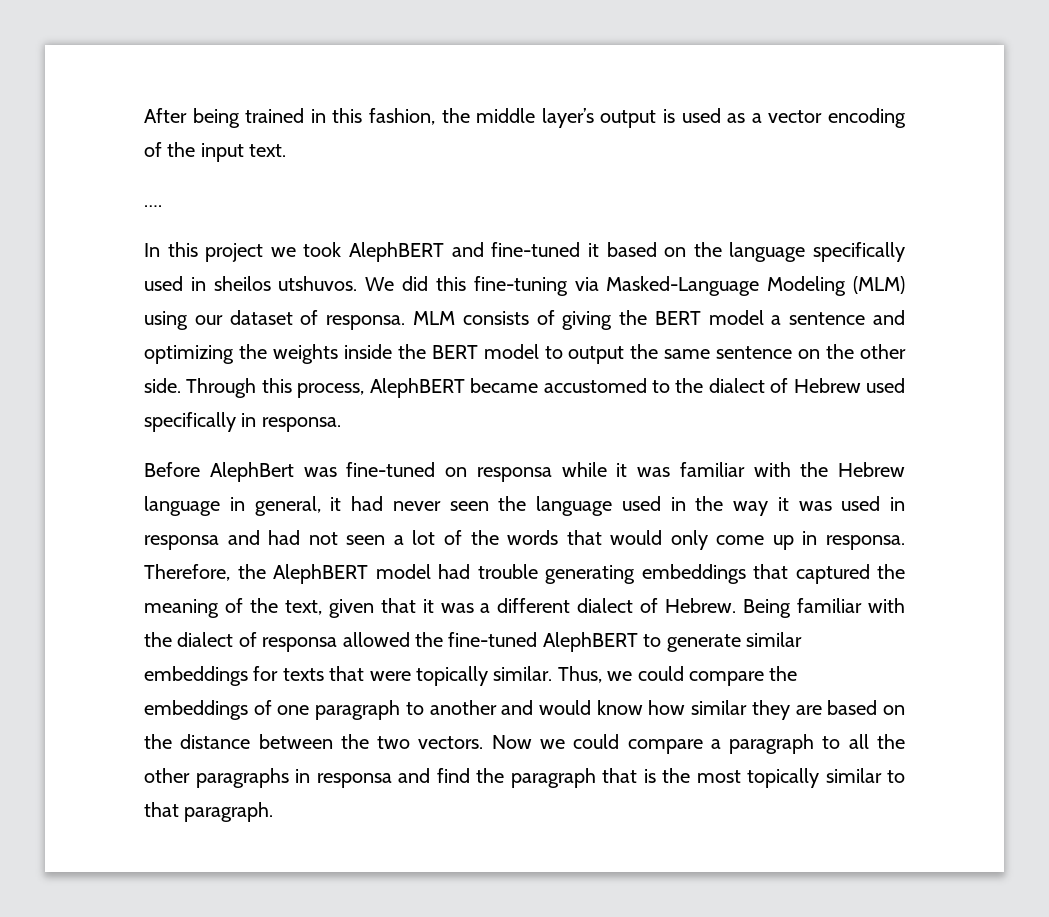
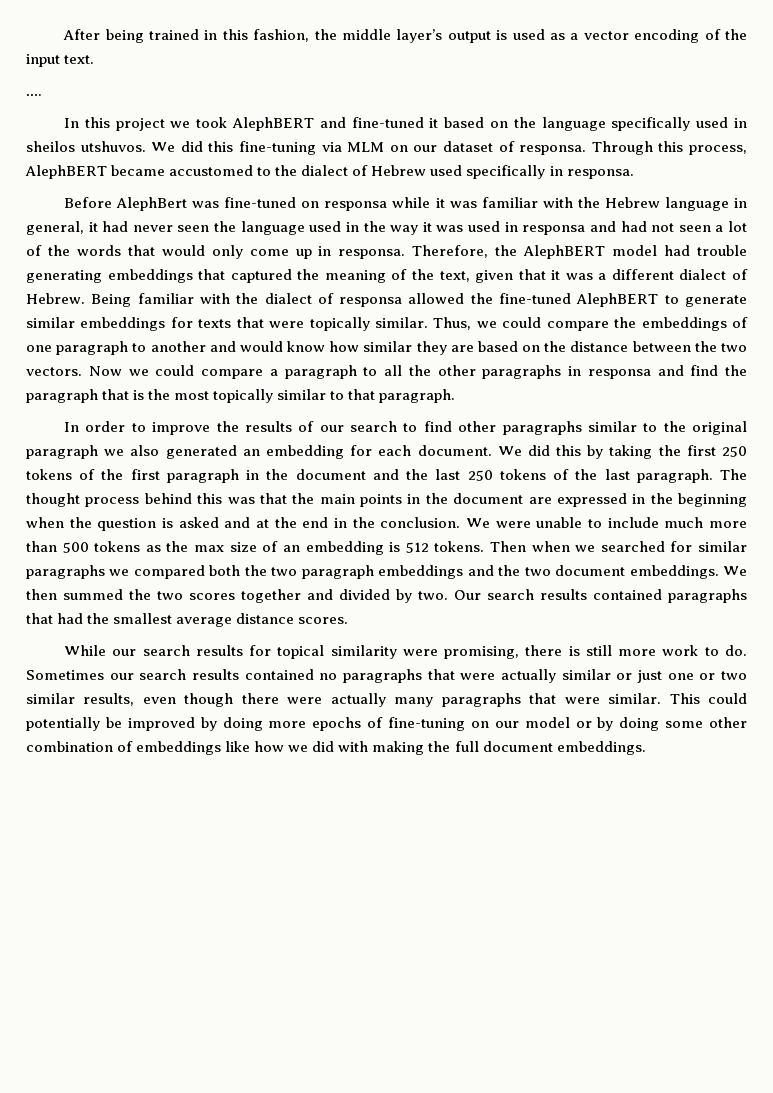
- We did this fine-tuning via Masked-Language Modeling (MLM) using our dataset of responsa. MLM consists of giving the BERT model a sentence and optimizing the weights inside the BERT model to output the same sentence on the other side.
+ We did this fine-tuning via MLM on our dataset of responsa.
+ In order to improve the results of our search to find other paragraphs similar to the original paragraph we also generated an embedding for each document. We did this by taking the first 250 tokens of the first paragraph in the document and the last 250 tokens of the last paragraph. The thought process behind this was that the main points in the document are expressed in the beginning when the question is asked and at the end in the conclusion. We were unable to include much more than 500 tokens as the max size of an embedding is 512 tokens. Then when we searched for similar paragraphs we compared both the two paragraph embeddings and the two document embeddings. We then summed the two scores together and divided by two. Our search results contained paragraphs that had the smallest average distance scores.
+ While our search results for topical similarity were promising, there is still more work to do. Sometimes our search results contained no paragraphs that were actually similar or just one or two similar results, even though there were actually many paragraphs that were similar. This could potentially be improved by doing more epochs of fine-tuning on our model or by doing some other combination of embeddings like how we did with making the full document embeddings.

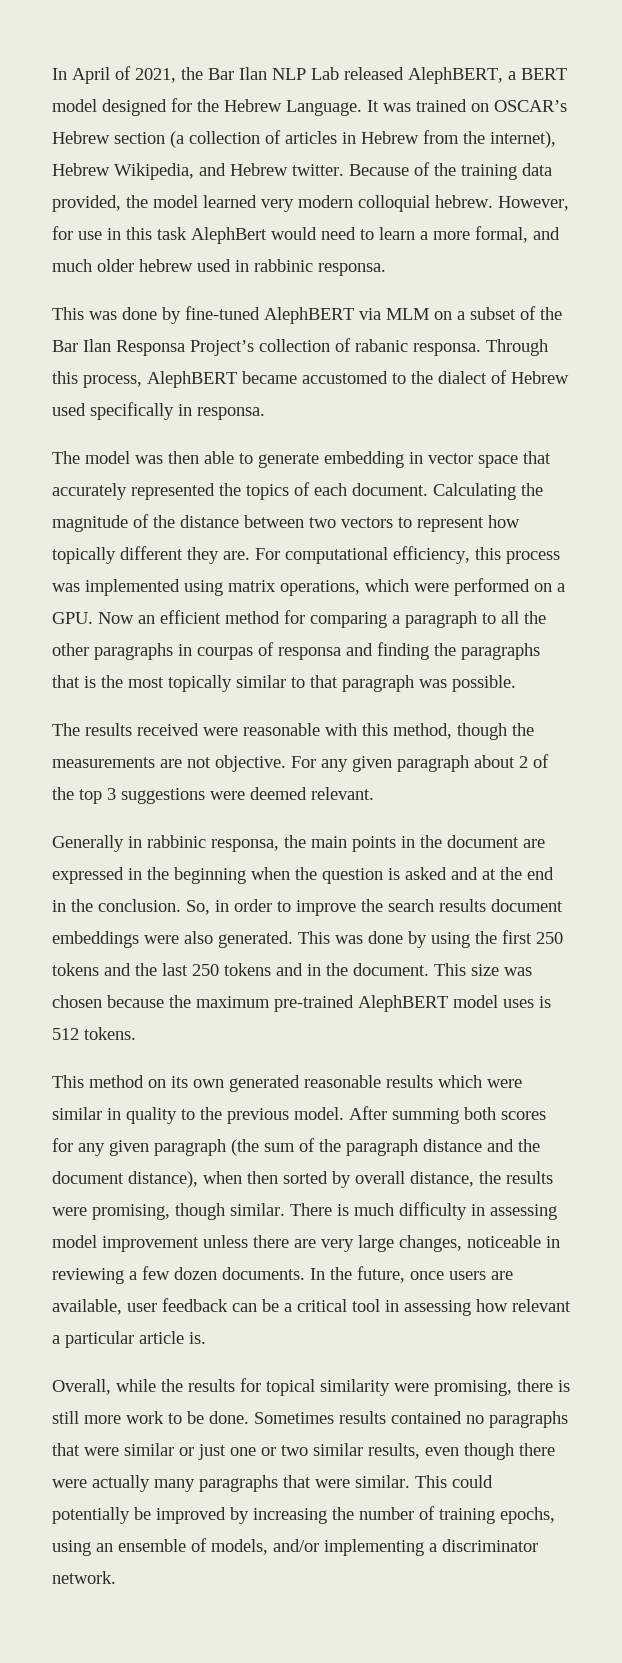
- After being trained in this fashion, the middle layer’s output is used as a vector encoding of the input text.
- ….
- In this project we took AlephBERT and fine-tuned it based on the language specifically used in sheilos utshuvos. We did this fine-tuning via MLM on our dataset of responsa.
+ In April of 2021, the Bar Ilan NLP Lab released AlephBERT, a BERT model designed for the Hebrew Language. It was trained on OSCAR’s Hebrew section (a collection of articles in Hebrew from the internet), Hebrew Wikipedia, and Hebrew twitter. Because of the training data provided, the model learned very modern colloquial hebrew. However, for use in this task AlephBert would need to learn a more formal, and much older hebrew used in rabbinic responsa.
+ This was done by fine-tuned AlephBERT via MLM on a subset of the Bar Ilan Responsa Project’s collection of rabanic responsa.
- Before AlephBert was fine-tuned on responsa while it was familiar with the Hebrew language in general, it had never seen the language used in the way it was used in responsa and had not seen a lot of the words that would only come up in responsa. Therefore, the AlephBERT model had trouble generating embeddings that captured the meaning of the text, given that it was a different dialect of Hebrew. Being familiar with the dialect of responsa allowed the fine-tuned AlephBERT to generate similar embeddings for texts that were topically similar. Thus, we could compare the embeddings of one paragraph to another and would know how similar they are based on the distance between the two vectors. Now we could compare a paragraph to all the other paragraphs in responsa and find the paragraph that is the most topically similar to that paragraph.
- In order to improve the results of our search to find other paragraphs similar to the original paragraph we also generated an embedding for each document. We did this by taking the first 250 tokens of the first paragraph in the document and the last 250 tokens of the last paragraph. The thought process behind this was that the main points in the document are expressed in the beginning when the question is asked and at the end in the conclusion.
+ The model was then able to generate embedding in vector space that accurately represented the topics of each document. Calculating the magnitude of the distance between two vectors to represent how topically different they are. For computational efficiency, this process was implemented using matrix operations, which were performed on a GPU. Now an efficient method for comparing a paragraph to all the other paragraphs in courpas of responsa and finding the paragraphs that is the most topically similar to that paragraph was possible.
+ The results received were reasonable with this method, though the measurements are not objective. For any given paragraph about 2 of the top 3 suggestions were deemed relevant.
+ Generally in rabbinic responsa, the main points in the document are expressed in the beginning when the question is asked and at the end in the conclusion.
- We were unable to include much more than 500 tokens as the max size of an embedding is 512 tokens. Then when we searched for similar paragraphs we compared both the two paragraph embeddings and the two document embeddings. We then summed the two scores together and divided by two. Our search results contained paragraphs that had the smallest average distance scores.
- While our search results for topical similarity were promising, there is still more work to do. Sometimes our search results contained no paragraphs that were actually similar or just one or two similar results, even though there were actually many paragraphs that were similar.
+ So, in order to improve the search results document embeddings were also generated. This was done by using the first 250 tokens and the last 250 tokens and in the document. This size was chosen because the maximum pre-trained AlephBERT model uses is 512 tokens.
+ This method on its own generated reasonable results which were similar in quality to the previous model. After summing both scores for any given paragraph (the sum of the paragraph distance and the document distance), when then sorted by overall distance, the results were promising, though similar. There is much difficulty in assessing model improvement unless there are very large changes, noticeable in reviewing a few dozen documents. In the future, once users are available, user feedback can be a critical tool in assessing how relevant a particular article is.
+ Overall, while the results for topical similarity were promising, there is still more work to be done. Sometimes results contained no paragraphs that were similar or just one or two similar results, even though there were actually many paragraphs that were similar.
- This could potentially be improved by doing more epochs of fine-tuning on our model or by doing some other combination of embeddings like how we did with making the full document embeddings.
+ This could potentially be improved by increasing the number of training epochs, using an ensemble of models, and/or implementing a discriminator network.

